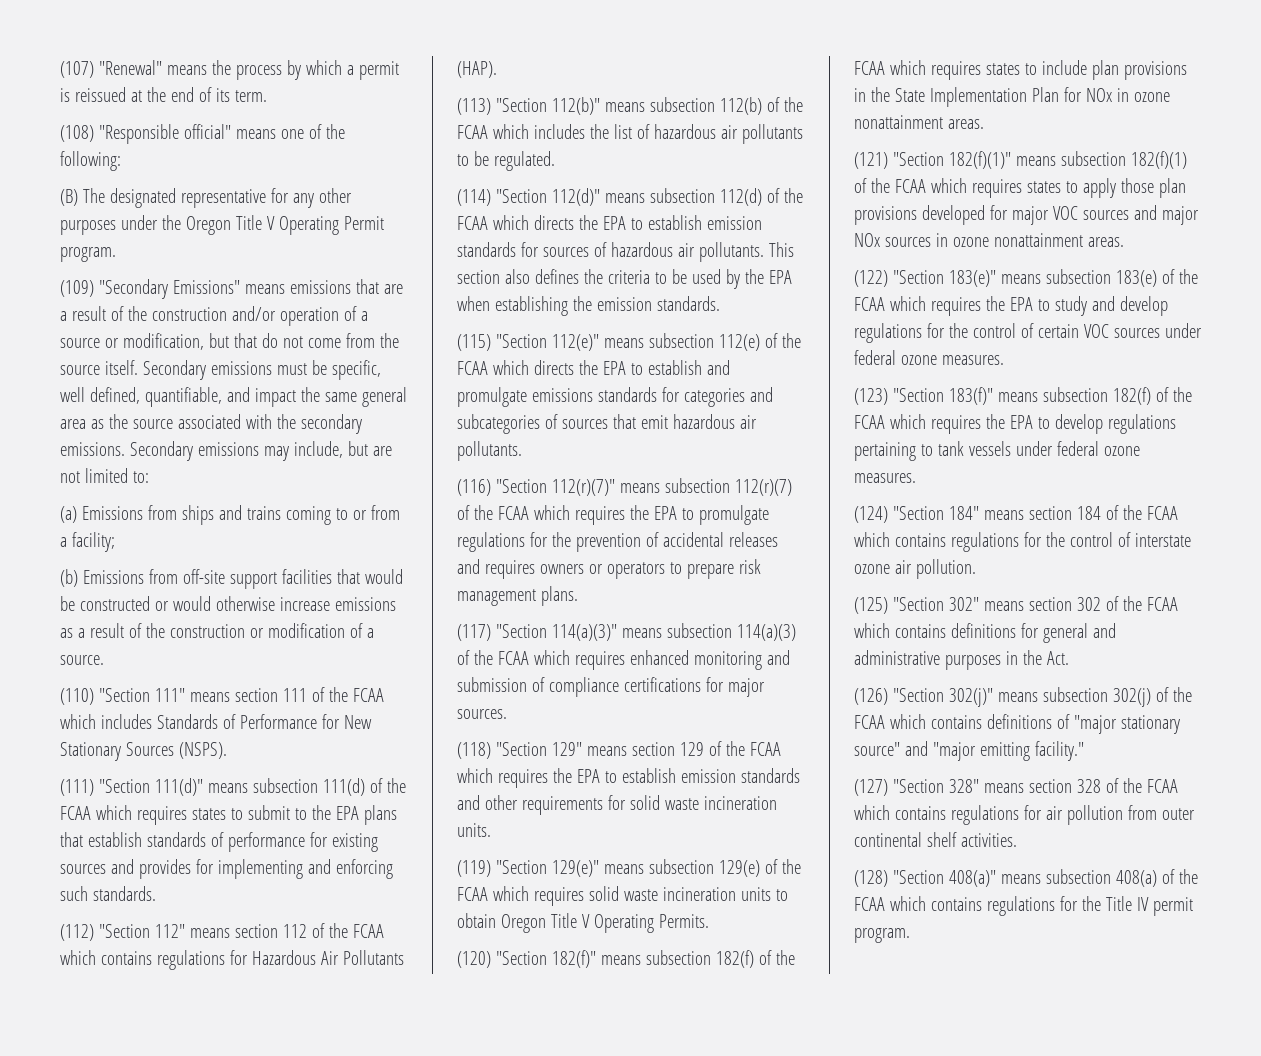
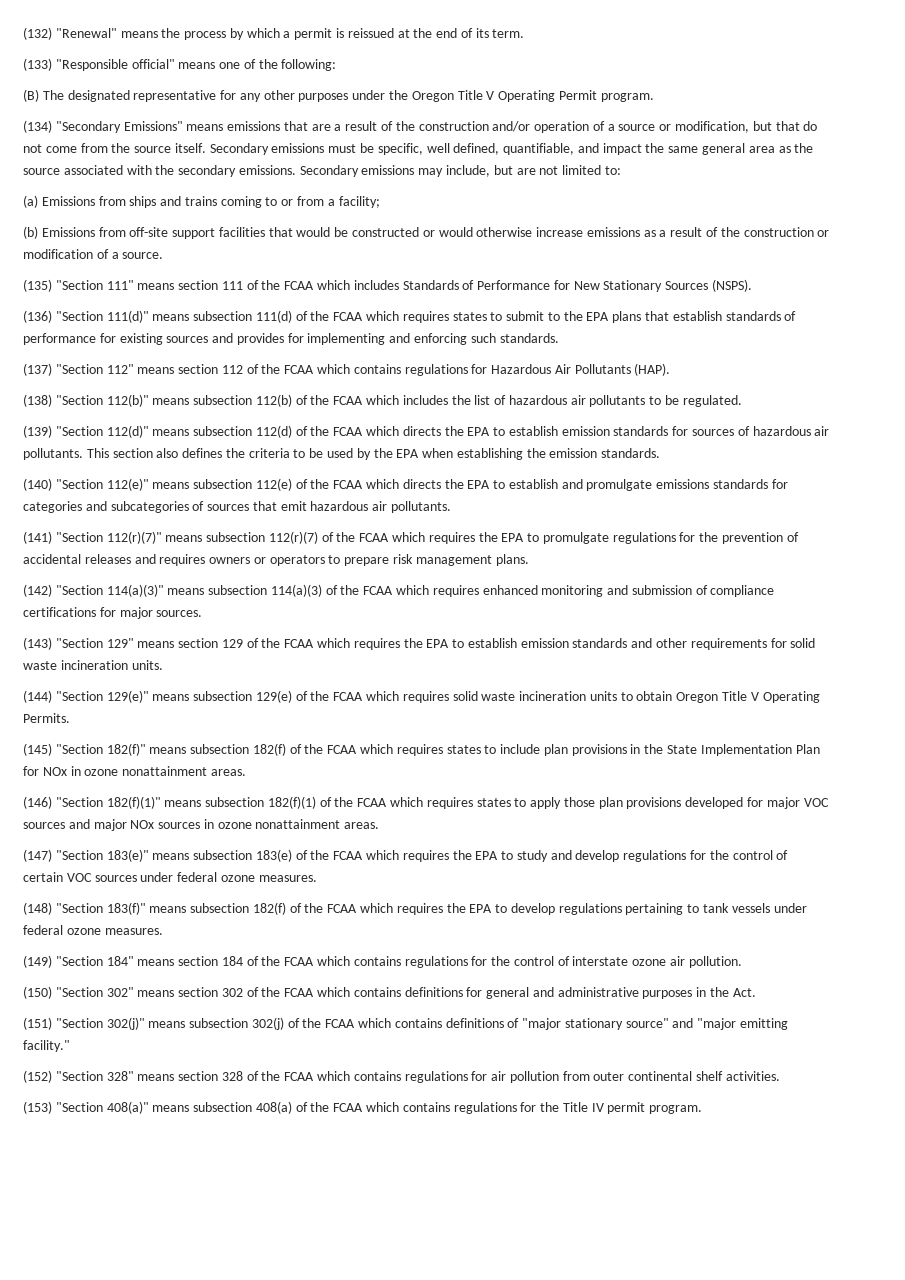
- (107) "Renewal" means the process by which a permit is reissued at the end of its term.
+ (132) "Renewal" means the process by which a permit is reissued at the end of its term.
- (108) "Responsible official" means one of the following:
+ (133) "Responsible official" means one of the following:
- (109) "Secondary Emissions" means emissions that are a result of the construction and/or operation of a source or modification, but that do not come from the source itself.
+ (134) "Secondary Emissions" means emissions that are a result of the construction and/or operation of a source or modification, but that do not come from the source itself.
- (110) "Section 111" means section 111 of the FCAA which includes Standards of Performance for New Stationary Sources (NSPS).
+ (135) "Section 111" means section 111 of the FCAA which includes Standards of Performance for New Stationary Sources (NSPS).
- (111) "Section 111(d)" means subsection 111(d) of the FCAA which requires states to submit to the EPA plans that establish standards of performance for existing sources and provides for implementing and enforcing such standards.
+ (136) "Section 111(d)" means subsection 111(d) of the FCAA which requires states to submit to the EPA plans that establish standards of performance for existing sources and provides for implementing and enforcing such standards.
- (112) "Section 112" means section 112 of the FCAA which contains regulations for Hazardous Air Pollutants (HAP).
+ (137) "Section 112" means section 112 of the FCAA which contains regulations for Hazardous Air Pollutants (HAP).
- (113) "Section 112(b)" means subsection 112(b) of the FCAA which includes the list of hazardous air pollutants to be regulated.
+ (138) "Section 112(b)" means subsection 112(b) of the FCAA which includes the list of hazardous air pollutants to be regulated.
- (114) "Section 112(d)" means subsection 112(d) of the FCAA which directs the EPA to establish emission standards for sources of hazardous air pollutants.
+ (139) "Section 112(d)" means subsection 112(d) of the FCAA which directs the EPA to establish emission standards for sources of hazardous air pollutants.
- (115) "Section 112(e)" means subsection 112(e) of the FCAA which directs the EPA to establish and promulgate emissions standards for categories and subcategories of sources that emit hazardous air pollutants.
+ (140) "Section 112(e)" means subsection 112(e) of the FCAA which directs the EPA to establish and promulgate emissions standards for categories and subcategories of sources that emit hazardous air pollutants.
- (116) "Section 112(r)(7)" means subsection 112(r)(7) of the FCAA which requires the EPA to promulgate regulations for the prevention of accidental releases and requires owners or operators to prepare risk management plans.
+ (141) "Section 112(r)(7)" means subsection 112(r)(7) of the FCAA which requires the EPA to promulgate regulations for the prevention of accidental releases and requires owners or operators to prepare risk management plans.
- (117) "Section 114(a)(3)" means subsection 114(a)(3) of the FCAA which requires enhanced monitoring and submission of compliance certifications for major sources.
+ (142) "Section 114(a)(3)" means subsection 114(a)(3) of the FCAA which requires enhanced monitoring and submission of compliance certifications for major sources.
- (118) "Section 129" means section 129 of the FCAA which requires the EPA to establish emission standards and other requirements for solid waste incineration units.
+ (143) "Section 129" means section 129 of the FCAA which requires the EPA to establish emission standards and other requirements for solid waste incineration units.
- (119) "Section 129(e)" means subsection 129(e) of the FCAA which requires solid waste incineration units to obtain Oregon Title V Operating Permits.
+ (144) "Section 129(e)" means subsection 129(e) of the FCAA which requires solid waste incineration units to obtain Oregon Title V Operating Permits.
- (120) "Section 182(f)" means subsection 182(f) of the FCAA which requires states to include plan provisions in the State Implementation Plan for NOx in ozone nonattainment areas.
+ (145) "Section 182(f)" means subsection 182(f) of the FCAA which requires states to include plan provisions in the State Implementation Plan for NOx in ozone nonattainment areas.
- (121) "Section 182(f)(1)" means subsection 182(f)(1) of the FCAA which requires states to apply those plan provisions developed for major VOC sources and major NOx sources in ozone nonattainment areas.
+ (146) "Section 182(f)(1)" means subsection 182(f)(1) of the FCAA which requires states to apply those plan provisions developed for major VOC sources and major NOx sources in ozone nonattainment areas.
- (122) "Section 183(e)" means subsection 183(e) of the FCAA which requires the EPA to study and develop regulations for the control of certain VOC sources under federal ozone measures.
+ (147) "Section 183(e)" means subsection 183(e) of the FCAA which requires the EPA to study and develop regulations for the control of certain VOC sources under federal ozone measures.
- (123) "Section 183(f)" means subsection 182(f) of the FCAA which requires the EPA to develop regulations pertaining to tank vessels under federal ozone measures.
+ (148) "Section 183(f)" means subsection 182(f) of the FCAA which requires the EPA to develop regulations pertaining to tank vessels under federal ozone measures.
- (124) "Section 184" means section 184 of the FCAA which contains regulations for the control of interstate ozone air pollution.
+ (149) "Section 184" means section 184 of the FCAA which contains regulations for the control of interstate ozone air pollution.
- (125) "Section 302" means section 302 of the FCAA which contains definitions for general and administrative purposes in the Act.
+ (150) "Section 302" means section 302 of the FCAA which contains definitions for general and administrative purposes in the Act.
- (126) "Section 302(j)" means subsection 302(j) of the FCAA which contains definitions of "major stationary source" and "major emitting facility."
+ (151) "Section 302(j)" means subsection 302(j) of the FCAA which contains definitions of "major stationary source" and "major emitting facility."
- (127) "Section 328" means section 328 of the FCAA which contains regulations for air pollution from outer continental shelf activities.
+ (152) "Section 328" means section 328 of the FCAA which contains regulations for air pollution from outer continental shelf activities.
- (128) "Section 408(a)" means subsection 408(a) of the FCAA which contains regulations for the Title IV permit program.
+ (153) "Section 408(a)" means subsection 408(a) of the FCAA which contains regulations for the Title IV permit program.

